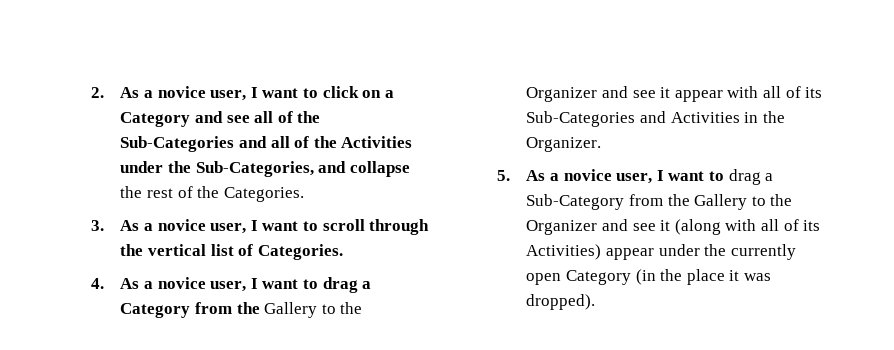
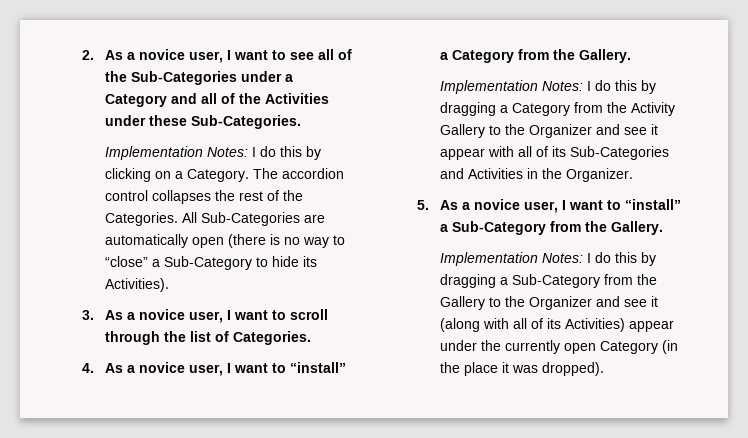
- 2. As a novice user, I want to click on a Category and see all of the Sub-Categories and all of the Activities under the Sub-Categories, and collapse the rest of the Categories.
+ 2. As a novice user, I want to see all of the Sub-Categories under a Category and all of the Activities under these Sub-Categories.
+ Implementation Notes: I do this by clicking on a Category. The accordion control collapses the rest of the Categories. All Sub-Categories are automatically open (there is no way to “close” a Sub-Category to hide its Activities).
- 3. As a novice user, I want to scroll through the vertical list of Categories.
+ 3. As a novice user, I want to scroll through the list of Categories.
- 4. As a novice user, I want to drag a Category from the Gallery to the Organizer and see it appear with all of its Sub-Categories and Activities in the Organizer.
+ 4. As a novice user, I want to “install” a Category from the Gallery.
+ Implementation Notes: I do this by dragging a Category from the Activity Gallery to the Organizer and see it appear with all of its Sub-Categories and Activities in the Organizer.
- 5. As a novice user, I want to drag a Sub-Category from the Gallery to the Organizer and see it (along with all of its Activities) appear under the currently open Category (in the place it was dropped).
+ 5. As a novice user, I want to “install” a Sub-Category from the Gallery.
+ Implementation Notes: I do this by dragging a Sub-Category from the Gallery to the Organizer and see it (along with all of its Activities) appear under the currently open Category (in the place it was dropped).

